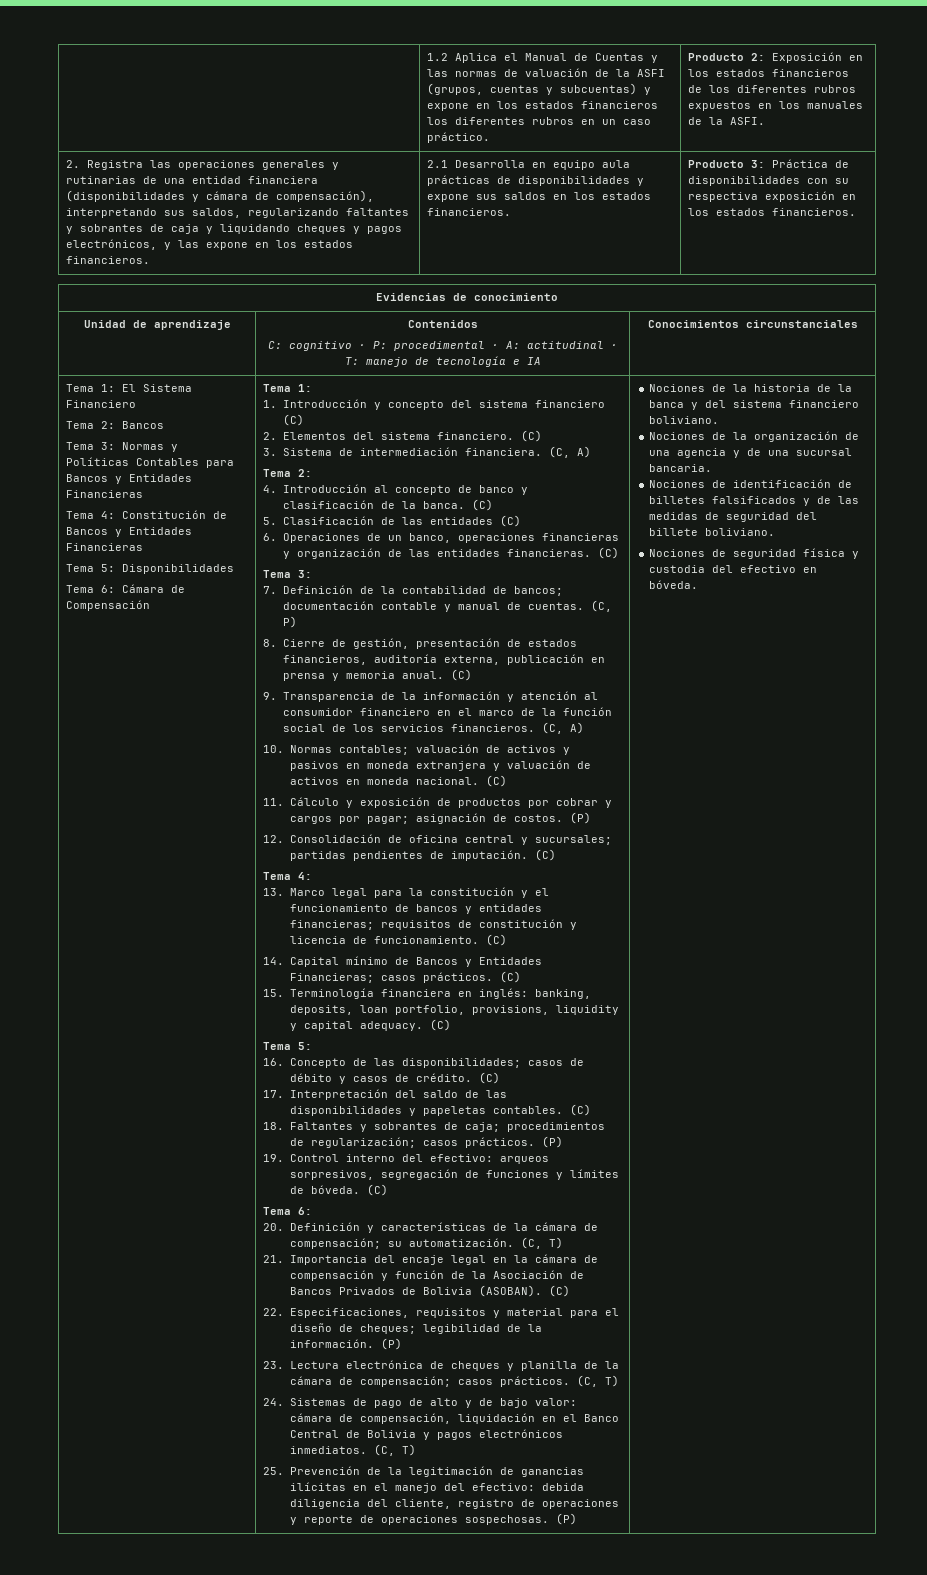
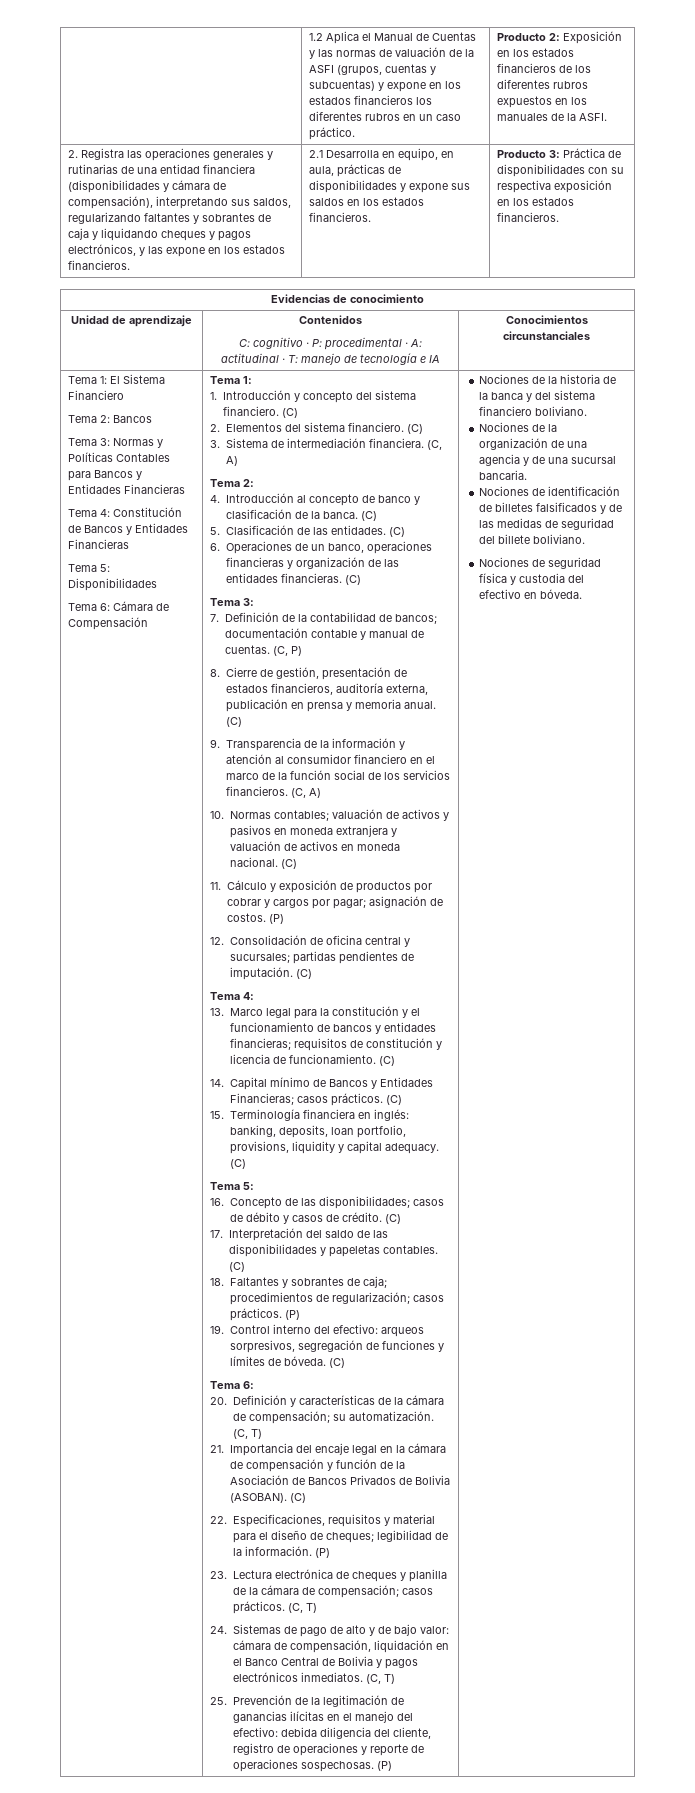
- 2.1 Desarrolla en equipo aula prácticas de disponibilidades y expone sus saldos en los estados financieros.
+ 2.1 Desarrolla en equipo, en aula, prácticas de disponibilidades y expone sus saldos en los estados financieros.
- 1. Introducción y concepto del sistema financiero (C)
+ 1. Introducción y concepto del sistema financiero. (C)
- 5. Clasificación de las entidades (C)
+ 5. Clasificación de las entidades. (C)

